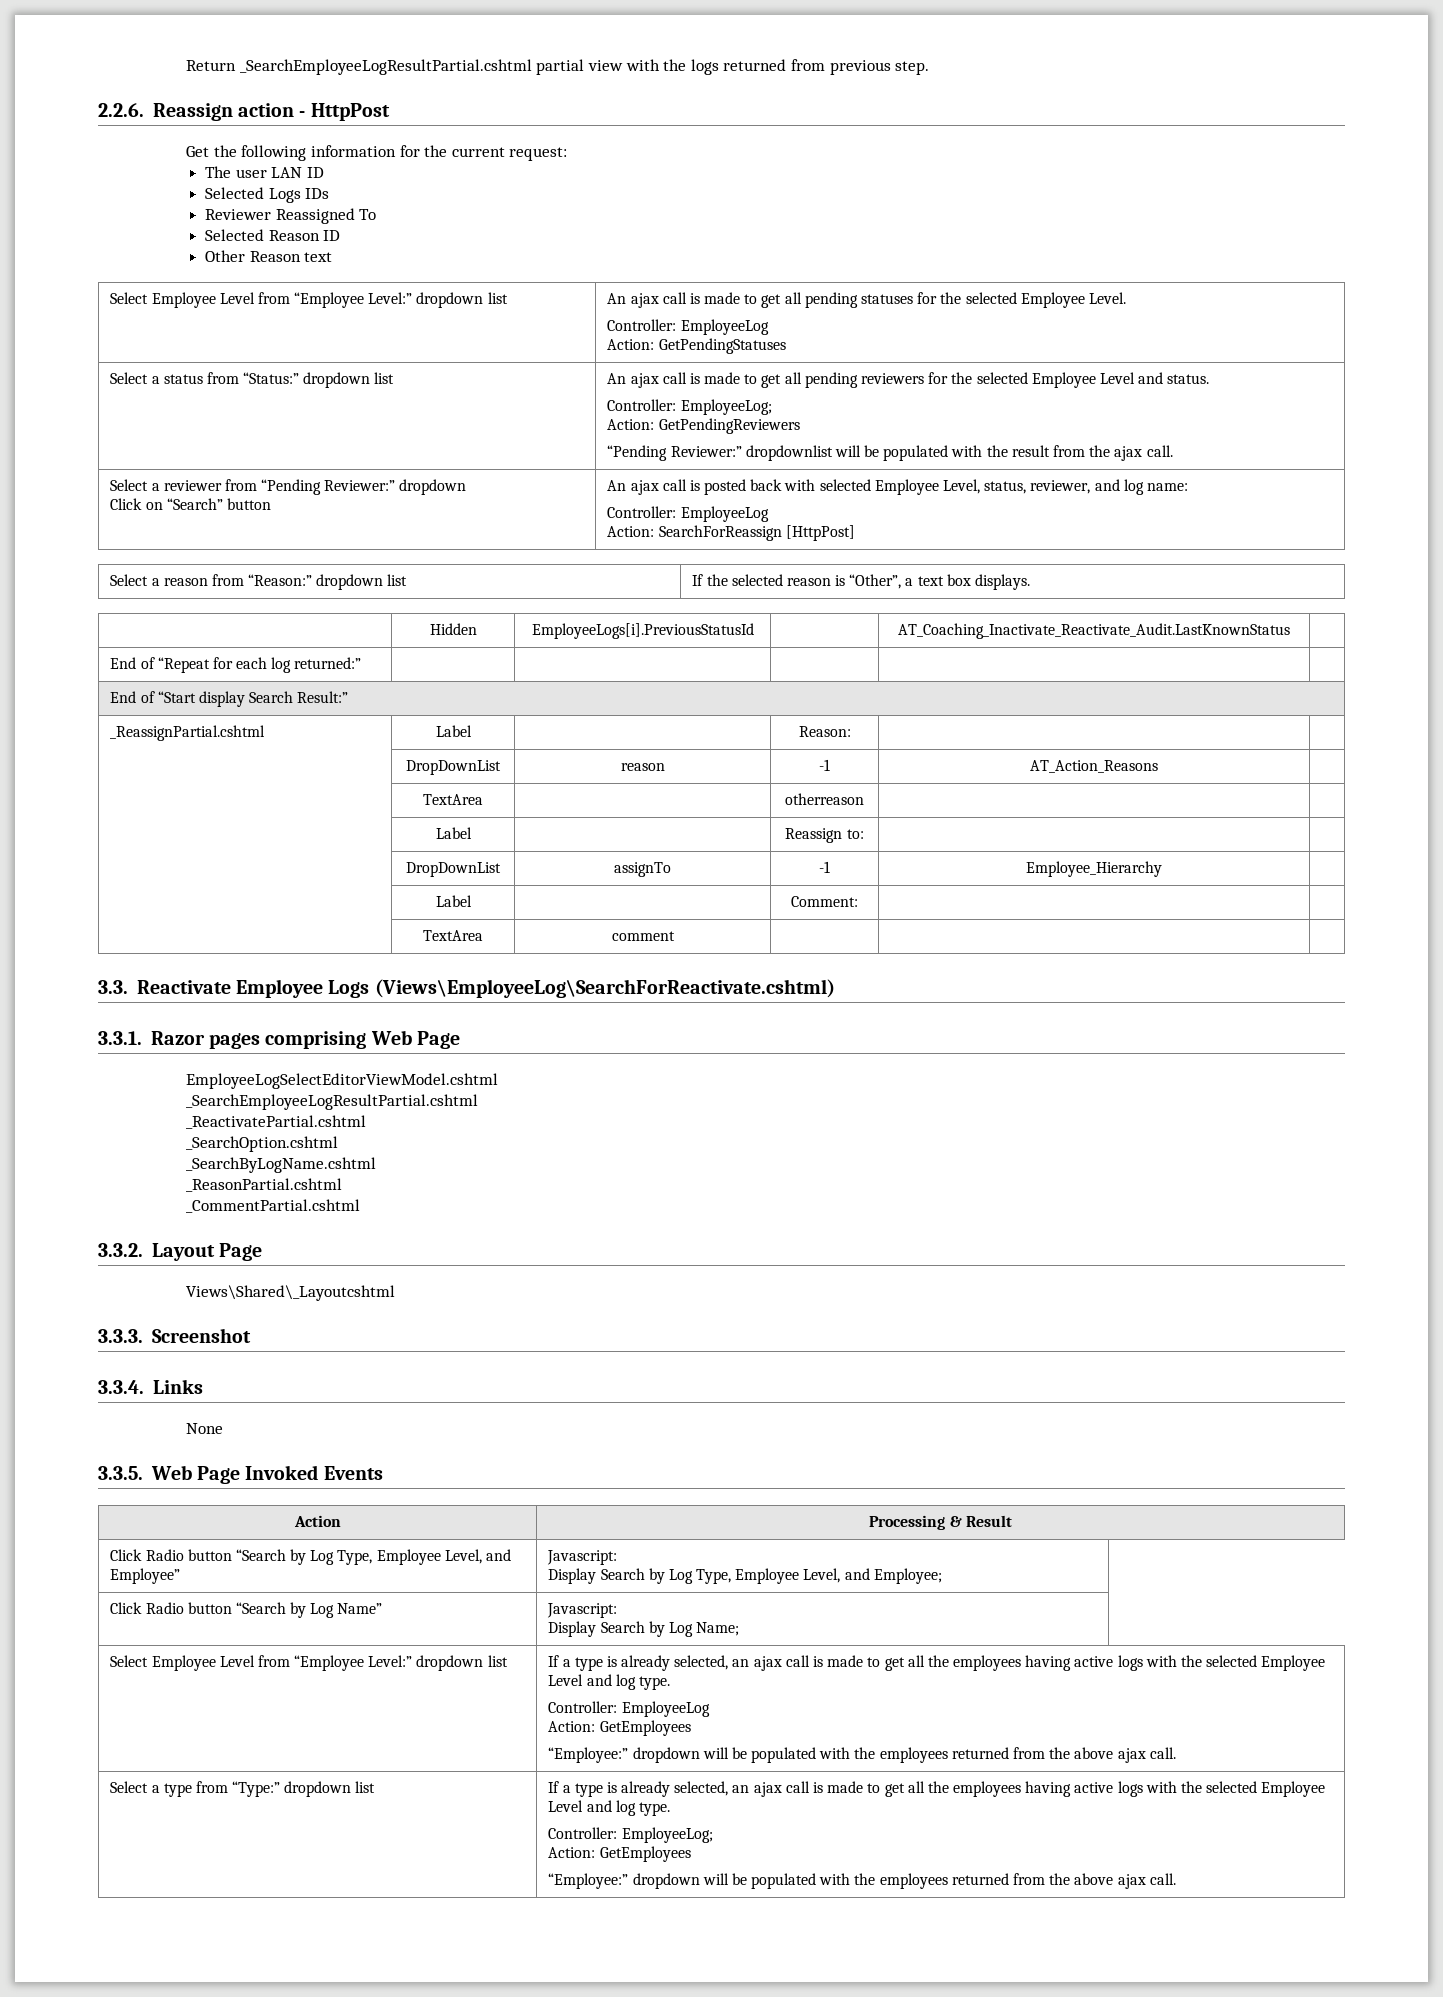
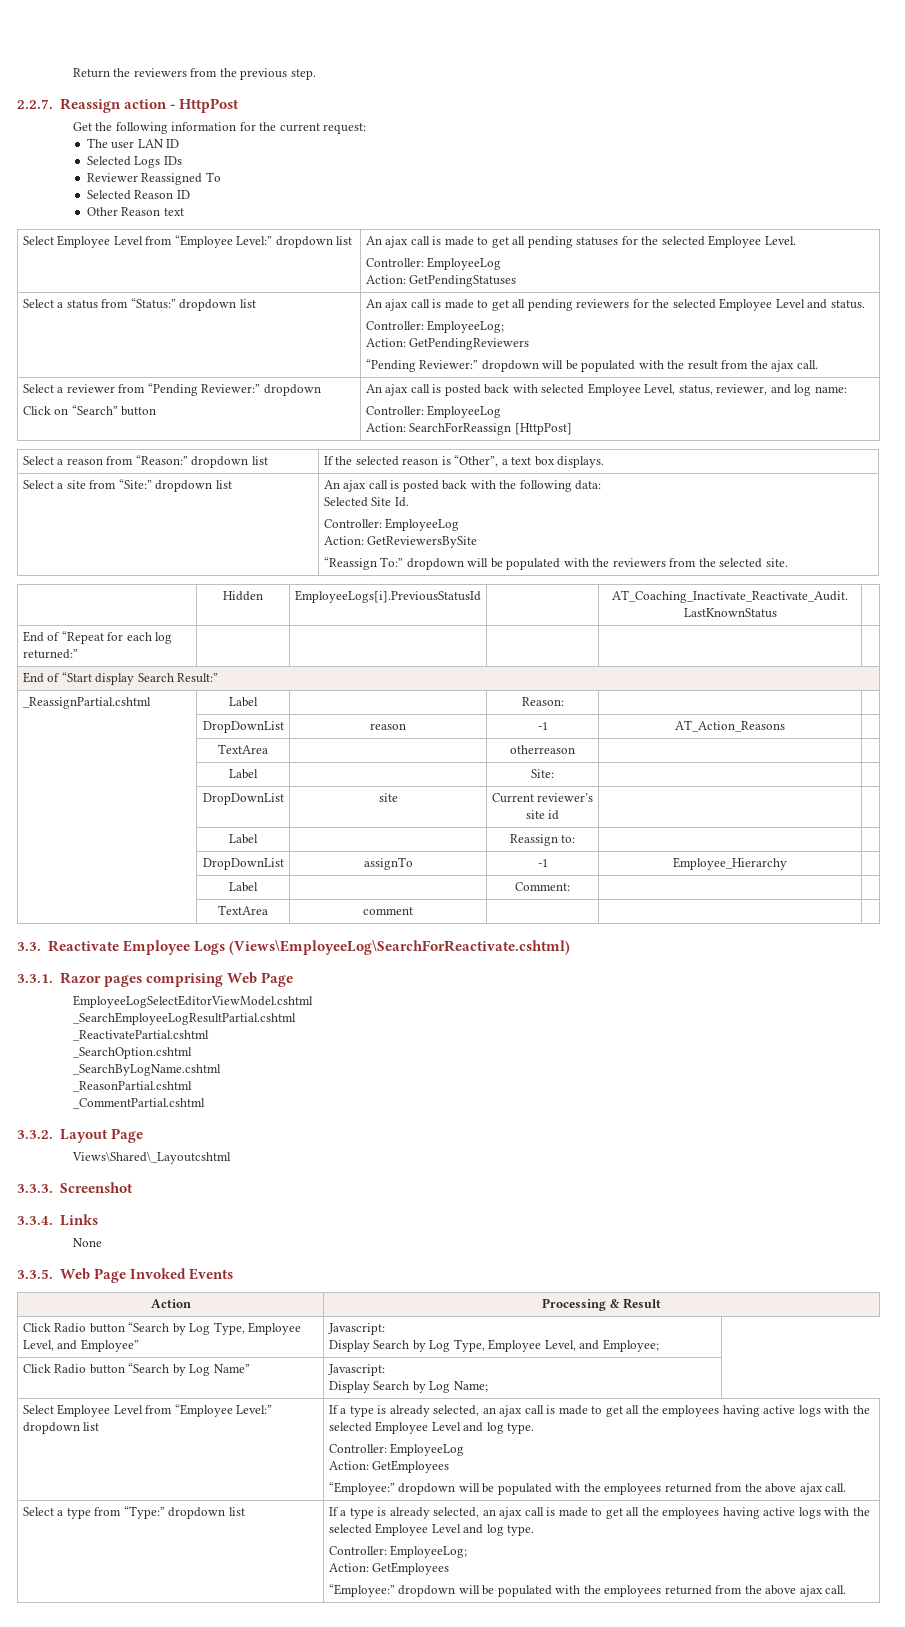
- Return _SearchEmployeeLogResultPartial.cshtml partial view with the logs returned from previous step.
+ Return the reviewers from the previous step.
- 2.2.6. Reassign action - HttpPost
+ 2.2.7. Reassign action - HttpPost
- “Pending Reviewer:” dropdownlist will be populated with the result from the ajax call.
+ “Pending Reviewer:” dropdown will be populated with the result from the ajax call.
+ Select a site from “Site:” dropdown list | An ajax call is posted back with the following data:
+ Selected Site Id.
+ Controller: EmployeeLog
+ Action: GetReviewersBySite
+ “Reassign To:” dropdown will be populated with the reviewers from the selected site.
+ | Label | | Site: | |
+ | DropDownList | site | Current reviewer’s site id | |

